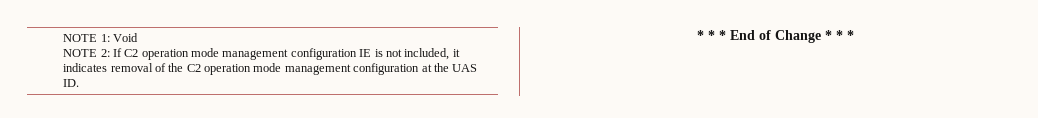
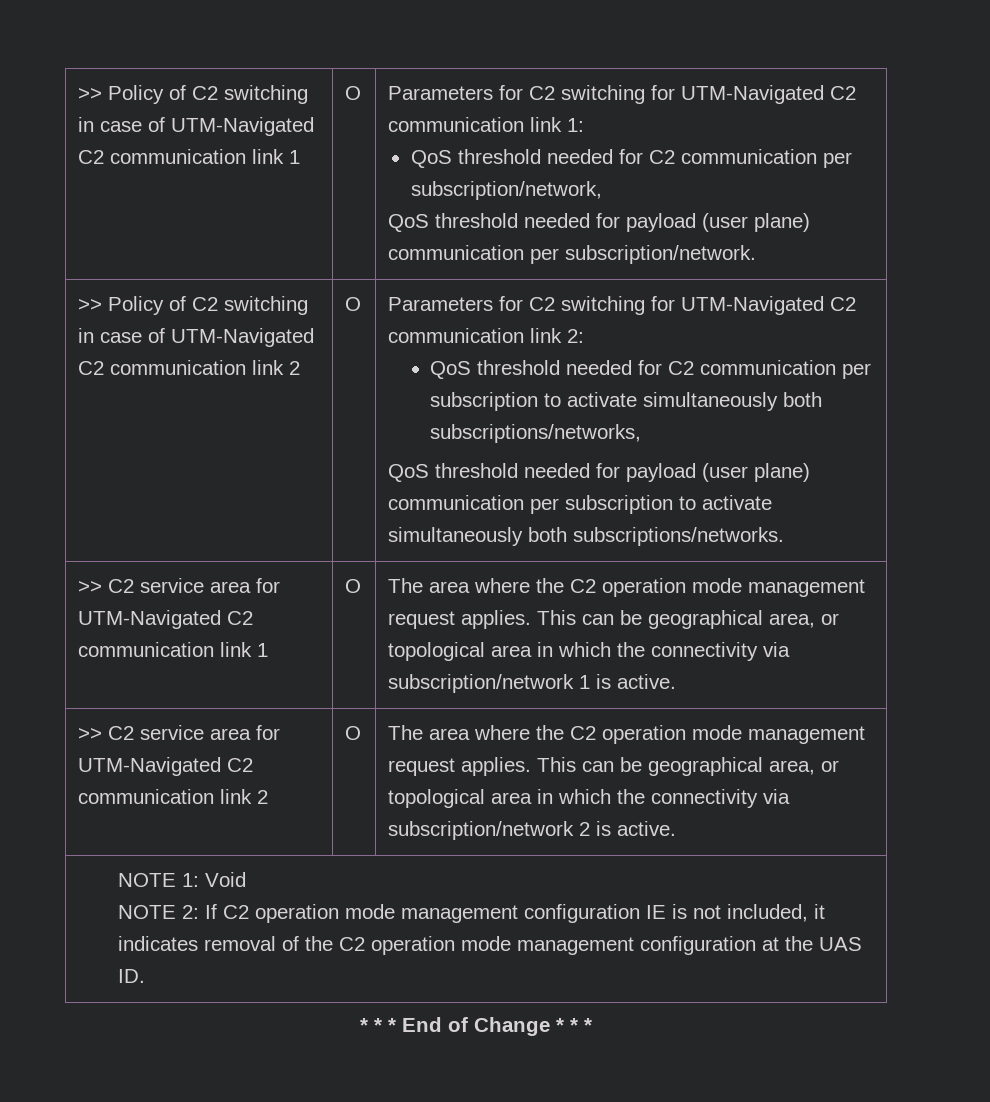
+ >> Policy of C2 switching in case of UTM-Navigated C2 communication link 1 | O | Parameters for C2 switching for UTM-Navigated C2 communication link 1:
+ QoS threshold needed for C2 communication per subscription/network,
+ QoS threshold needed for payload (user plane) communication per subscription/network.
+ >> Policy of C2 switching in case of UTM-Navigated C2 communication link 2 | O | Parameters for C2 switching for UTM-Navigated C2 communication link 2:
+ QoS threshold needed for C2 communication per subscription to activate simultaneously both subscriptions/networks,
+ QoS threshold needed for payload (user plane) communication per subscription to activate simultaneously both subscriptions/networks.
+ >> C2 service area for UTM-Navigated C2 communication link 1 | O | The area where the C2 operation mode management request applies. This can be geographical area, or topological area in which the connectivity via subscription/network 1 is active.
+ >> C2 service area for UTM-Navigated C2 communication link 2 | O | The area where the C2 operation mode management request applies. This can be geographical area, or topological area in which the connectivity via subscription/network 2 is active.

